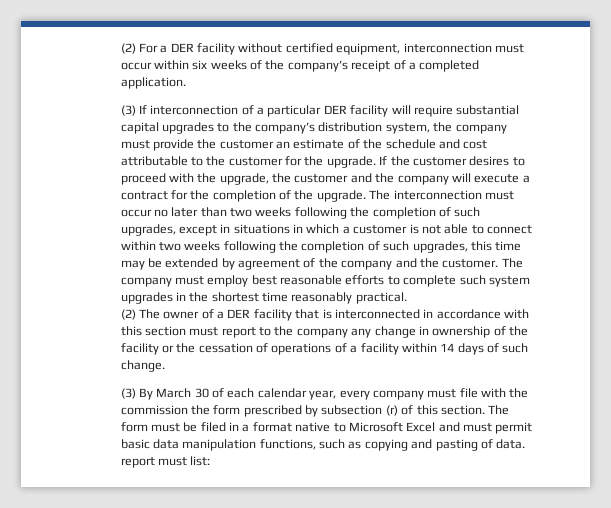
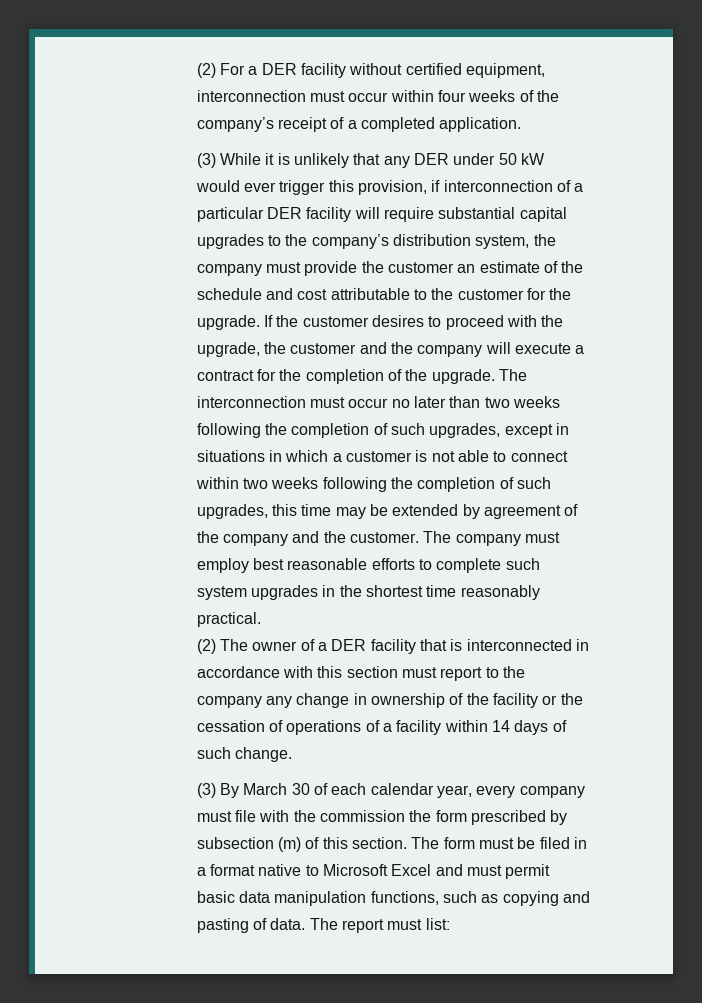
- (2) For a DER facility without certified equipment, interconnection must occur within six weeks of the company’s receipt of a completed application.
+ (2) For a DER facility without certified equipment, interconnection must occur within four weeks of the company’s receipt of a completed application.
- (3) If interconnection of a particular DER facility will require substantial capital upgrades to the company’s distribution system, the company must provide the customer an estimate of the schedule and cost attributable to the customer for the upgrade.
+ (3) While it is unlikely that any DER under 50 kW would ever trigger this provision, if interconnection of a particular DER facility will require substantial capital upgrades to the company’s distribution system, the company must provide the customer an estimate of the schedule and cost attributable to the customer for the upgrade.
- (3) By March 30 of each calendar year, every company must file with the commission the form prescribed by subsection (r) of this section.
+ (3) By March 30 of each calendar year, every company must file with the commission the form prescribed by subsection (m) of this section.
- The form must be filed in a format native to Microsoft Excel and must permit basic data manipulation functions, such as copying and pasting of data. report must list:
+ The form must be filed in a format native to Microsoft Excel and must permit basic data manipulation functions, such as copying and pasting of data. The report must list:

